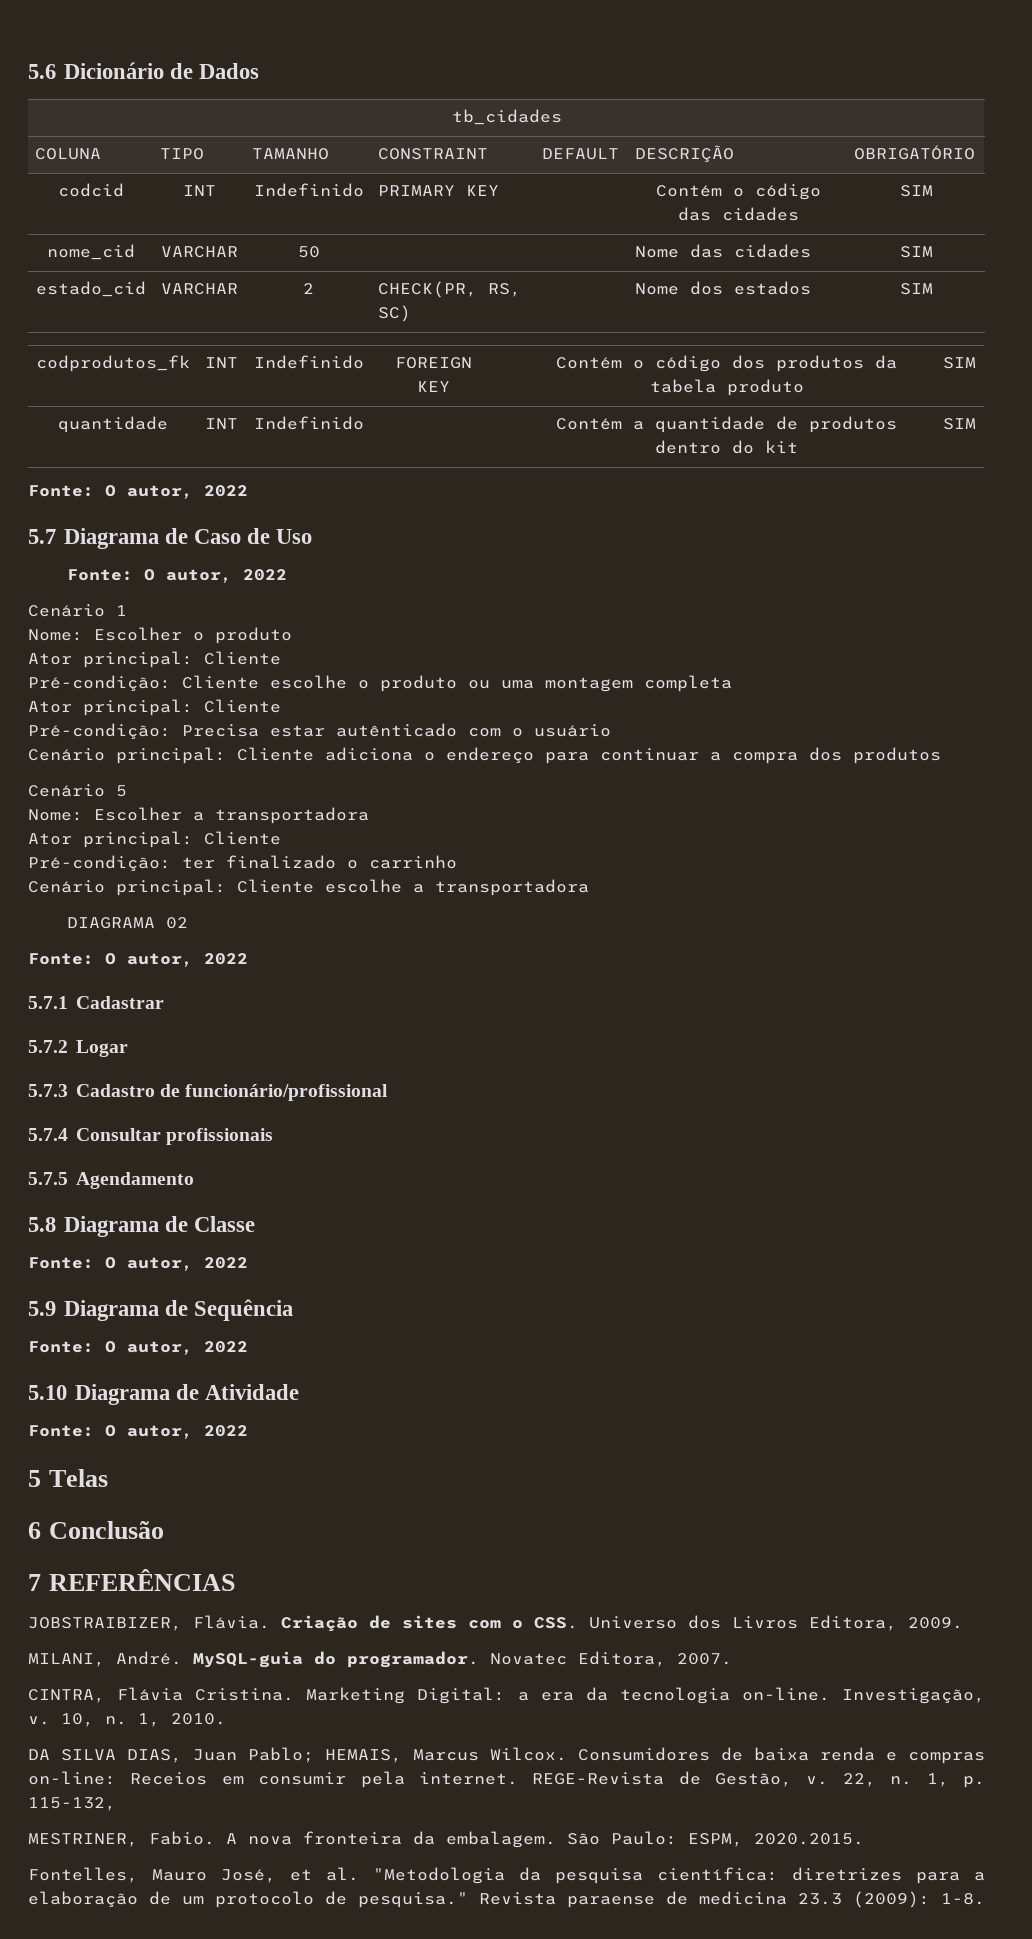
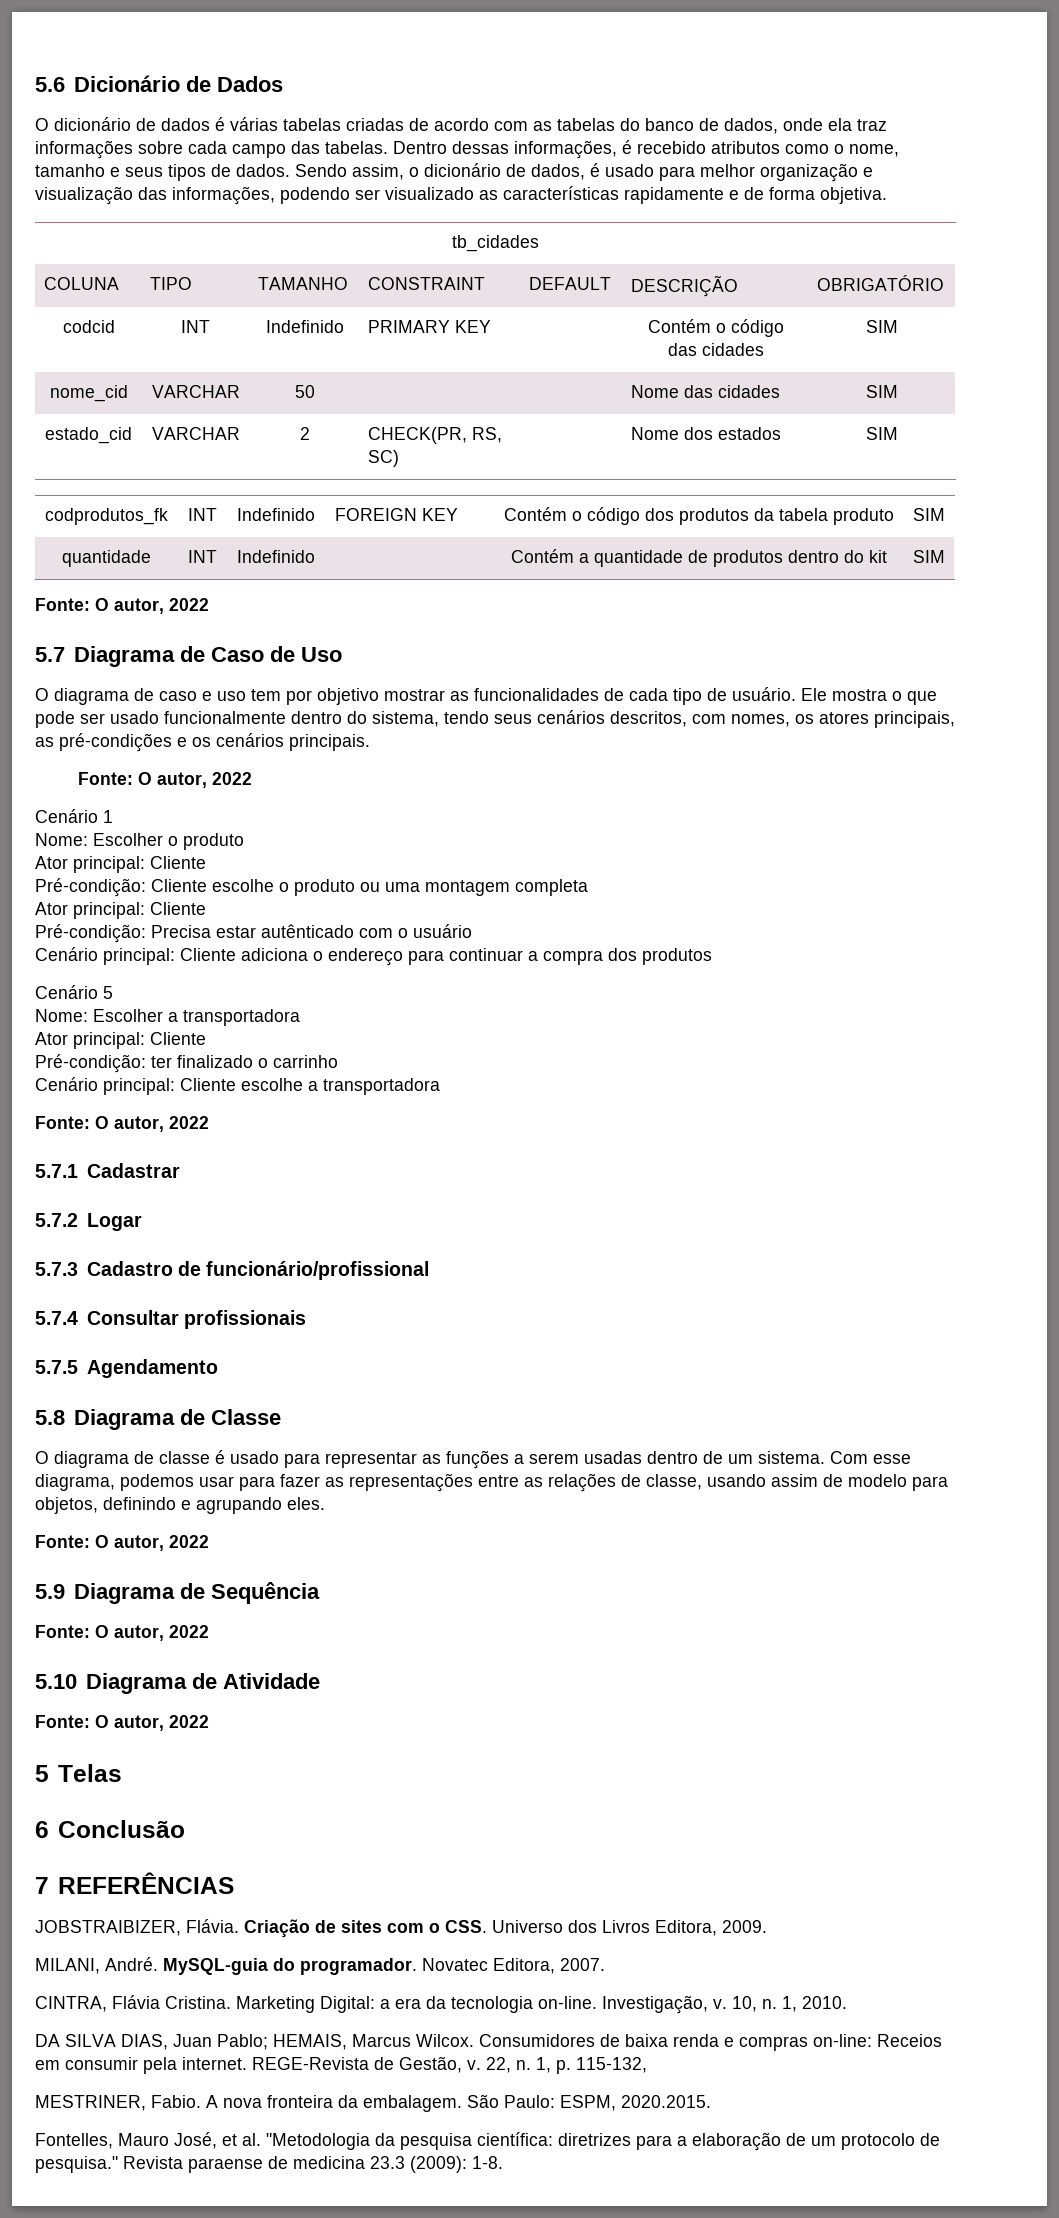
+ O dicionário de dados é várias tabelas criadas de acordo com as tabelas do banco de dados, onde ela traz informações sobre cada campo das tabelas. Dentro dessas informações, é recebido atributos como o nome, tamanho e seus tipos de dados. Sendo assim, o dicionário de dados, é usado para melhor organização e visualização das informações, podendo ser visualizado as características rapidamente e de forma objetiva.
+ O diagrama de caso e uso tem por objetivo mostrar as funcionalidades de cada tipo de usuário. Ele mostra o que pode ser usado funcionalmente dentro do sistema, tendo seus cenários descritos, com nomes, os atores principais, as pré-condições e os cenários principais.
- DIAGRAMA 02
+ O diagrama de classe é usado para representar as funções a serem usadas dentro de um sistema. Com esse diagrama, podemos usar para fazer as representações entre as relações de classe, usando assim de modelo para objetos, definindo e agrupando eles.

